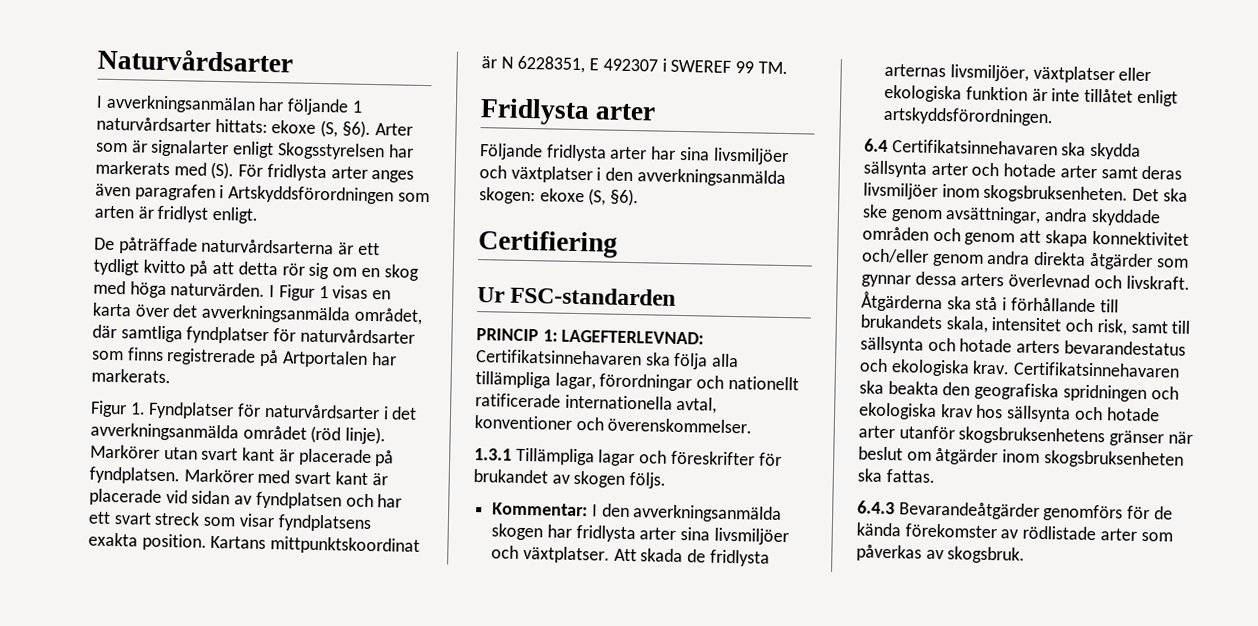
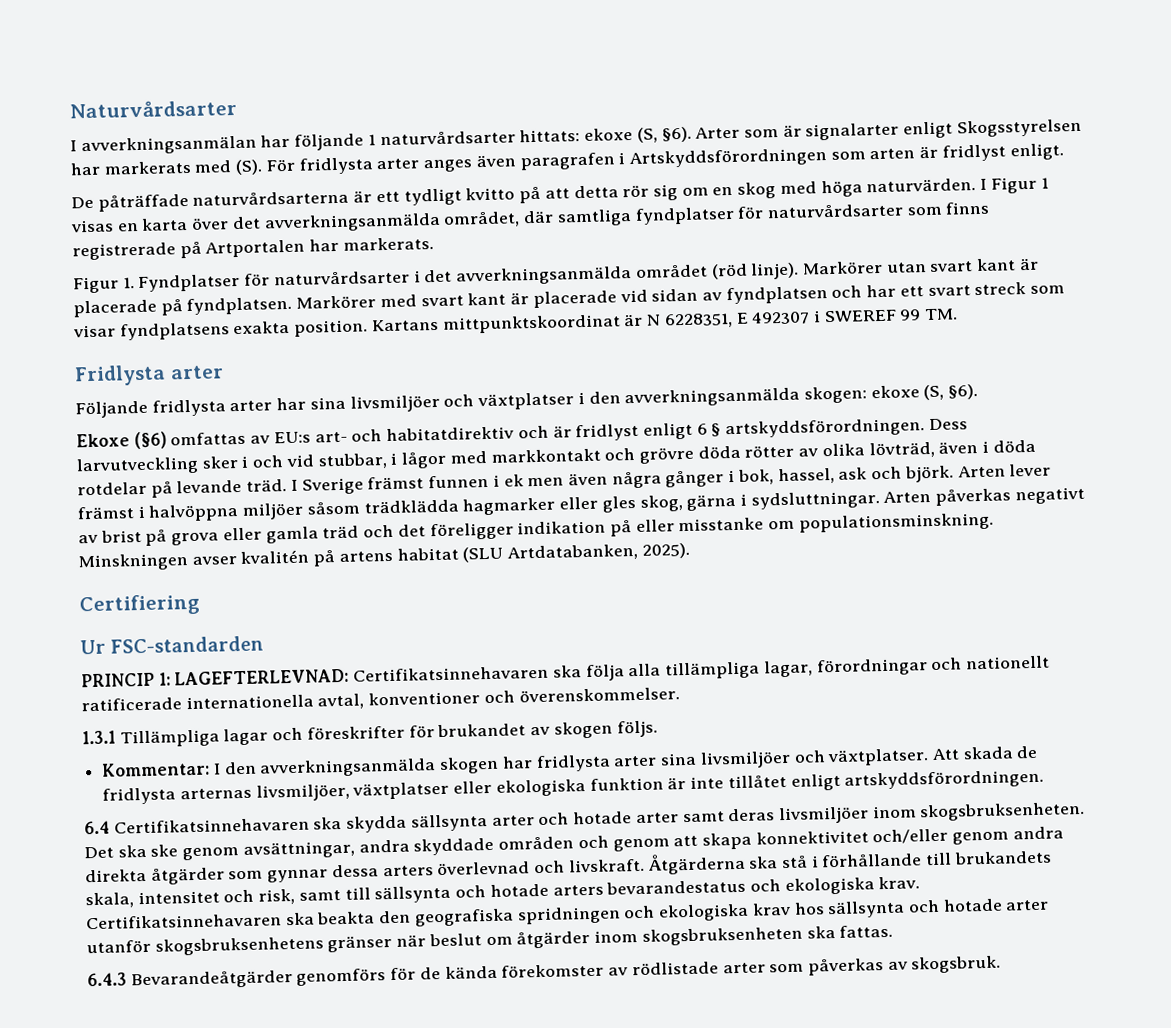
+ Ekoxe (§6) omfattas av EU:s art- och habitatdirektiv och är fridlyst enligt 6 § artskyddsförordningen. Dess larvutveckling sker i och vid stubbar, i lågor med markkontakt och grövre döda rötter av olika lövträd, även i döda rotdelar på levande träd. I Sverige främst funnen i ek men även några gånger i bok, hassel, ask och björk. Arten lever främst i halvöppna miljöer såsom trädklädda hagmarker eller gles skog, gärna i sydsluttningar. Arten påverkas negativt av brist på grova eller gamla träd och det föreligger indikation på eller misstanke om populationsminskning. Minskningen avser kvalitén på artens habitat (SLU Artdatabanken, 2025).

